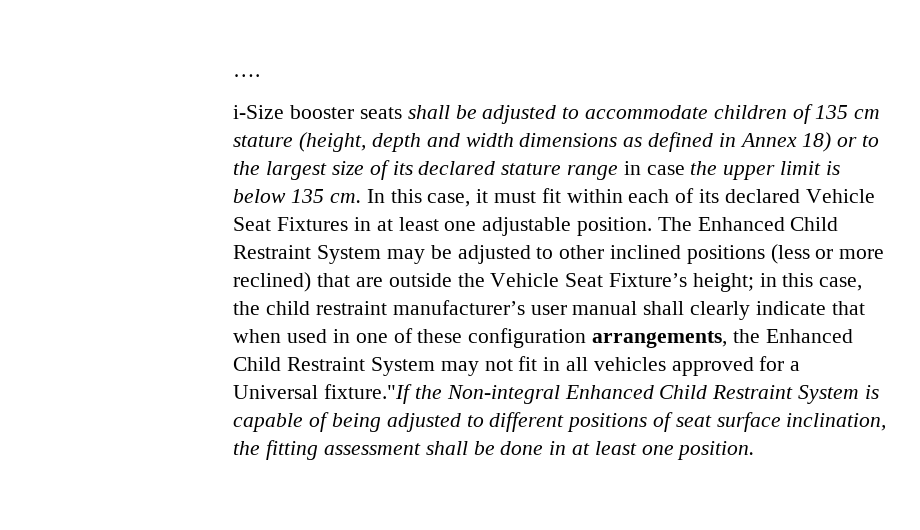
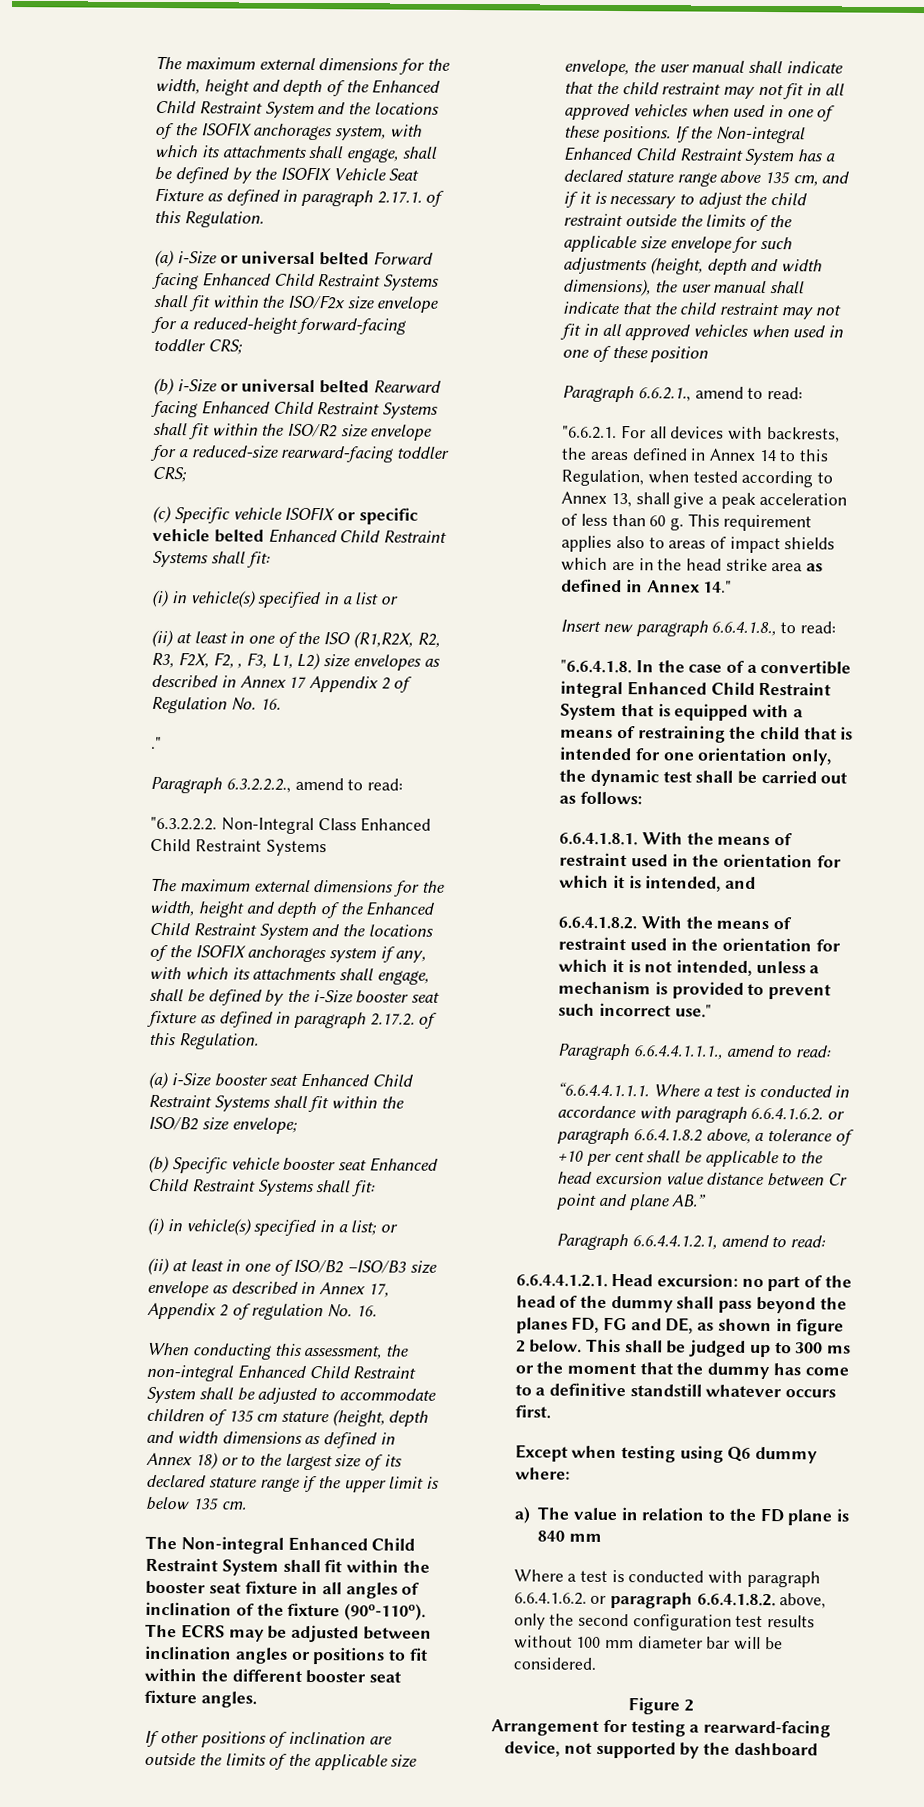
- ….
- i-Size booster seats shall be adjusted to accommodate children of 135 cm stature (height, depth and width dimensions as defined in Annex 18) or to the largest size of its declared stature range in case the upper limit is below 135 cm. In this case, it must fit within each of its declared Vehicle Seat Fixtures in at least one adjustable position. The Enhanced Child Restraint System may be adjusted to other inclined positions (less or more reclined) that are outside the Vehicle Seat Fixture’s height; in this case, the child restraint manufacturer’s user manual shall clearly indicate that when used in one of these configuration arrangements, the Enhanced Child Restraint System may not fit in all vehicles approved for a Universal fixture."If the Non-integral Enhanced Child Restraint System is capable of being adjusted to different positions of seat surface inclination, the fitting assessment shall be done in at least one position.
+ The maximum external dimensions for the width, height and depth of the Enhanced Child Restraint System and the locations of the ISOFIX anchorages system, with which its attachments shall engage, shall be defined by the ISOFIX Vehicle Seat Fixture as defined in paragraph 2.17.1. of this Regulation.
+ (a) i-Size or universal belted Forward facing Enhanced Child Restraint Systems shall fit within the ISO/F2x size envelope for a reduced-height forward-facing toddler CRS;
+ (b) i-Size or universal belted Rearward facing Enhanced Child Restraint Systems shall fit within the ISO/R2 size envelope for a reduced-size rearward-facing toddler CRS;
+ (c) Specific vehicle ISOFIX or specific vehicle belted Enhanced Child Restraint Systems shall fit:
+ (i) in vehicle(s) specified in a list or
+ (ii) at least in one of the ISO (R1,R2X, R2, R3, F2X, F2, , F3, L1, L2) size envelopes as described in Annex 17 Appendix 2 of Regulation No. 16.
+ ."
+ Paragraph 6.3.2.2.2., amend to read:
+ "6.3.2.2.2. Non-Integral Class Enhanced Child Restraint Systems
+ The maximum external dimensions for the width, height and depth of the Enhanced Child Restraint System and the locations of the ISOFIX anchorages system if any, with which its attachments shall engage, shall be defined by the i-Size booster seat fixture as defined in paragraph 2.17.2. of this Regulation.
+ (a) i-Size booster seat Enhanced Child Restraint Systems shall fit within the ISO/B2 size envelope;
+ (b) Specific vehicle booster seat Enhanced Child Restraint Systems shall fit:
+ (i) in vehicle(s) specified in a list; or
+ (ii) at least in one of ISO/B2 –ISO/B3 size envelope as described in Annex 17, Appendix 2 of regulation No. 16.
+ When conducting this assessment, the non-integral Enhanced Child Restraint System shall be adjusted to accommodate children of 135 cm stature (height, depth and width dimensions as defined in Annex 18) or to the largest size of its declared stature range if the upper limit is below 135 cm.
+ The Non-integral Enhanced Child Restraint System shall fit within the booster seat fixture in all angles of inclination of the fixture (90o-110o). The ECRS may be adjusted between inclination angles or positions to fit within the different booster seat fixture angles.
+ If other positions of inclination are outside the limits of the applicable size envelope, the user manual shall indicate that the child restraint may not fit in all approved vehicles when used in one of these positions. If the Non-integral Enhanced Child Restraint System has a declared stature range above 135 cm, and if it is necessary to adjust the child restraint outside the limits of the applicable size envelope for such adjustments (height, depth and width dimensions), the user manual shall indicate that the child restraint may not fit in all approved vehicles when used in one of these position
+ Paragraph 6.6.2.1., amend to read:
+ "6.6.2.1. For all devices with backrests, the areas defined in Annex 14 to this Regulation, when tested according to Annex 13, shall give a peak acceleration of less than 60 g. This requirement applies also to areas of impact shields which are in the head strike area as defined in Annex 14."
+ Insert new paragraph 6.6.4.1.8., to read:
+ "6.6.4.1.8. In the case of a convertible integral Enhanced Child Restraint System that is equipped with a means of restraining the child that is intended for one orientation only, the dynamic test shall be carried out as follows:
+ 6.6.4.1.8.1. With the means of restraint used in the orientation for which it is intended, and
+ 6.6.4.1.8.2. With the means of restraint used in the orientation for which it is not intended, unless a mechanism is provided to prevent such incorrect use."
+ Paragraph 6.6.4.4.1.1.1., amend to read:
+ “6.6.4.4.1.1.1. Where a test is conducted in accordance with paragraph 6.6.4.1.6.2. or paragraph 6.6.4.1.8.2 above, a tolerance of +10 per cent shall be applicable to the head excursion value distance between Cr point and plane AB.”
+ Paragraph 6.6.4.4.1.2.1, amend to read:
+ 6.6.4.4.1.2.1. Head excursion: no part of the head of the dummy shall pass beyond the planes FD, FG and DE, as shown in figure 2 below. This shall be judged up to 300 ms or the moment that the dummy has come to a definitive standstill whatever occurs first.
+ Except when testing using Q6 dummy where:
+ a) The value in relation to the FD plane is 840 mm
+ Where a test is conducted with paragraph 6.6.4.1.6.2. or paragraph 6.6.4.1.8.2. above, only the second configuration test results without 100 mm diameter bar will be considered.
+ Figure 2
+ Arrangement for testing a rearward-facing device, not supported by the dashboard

